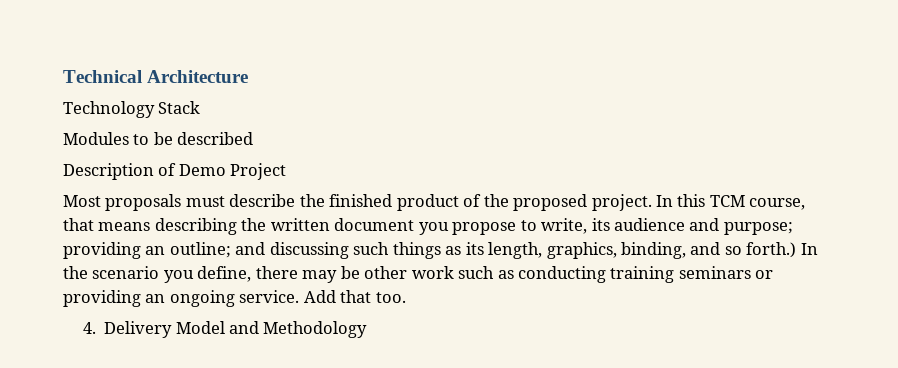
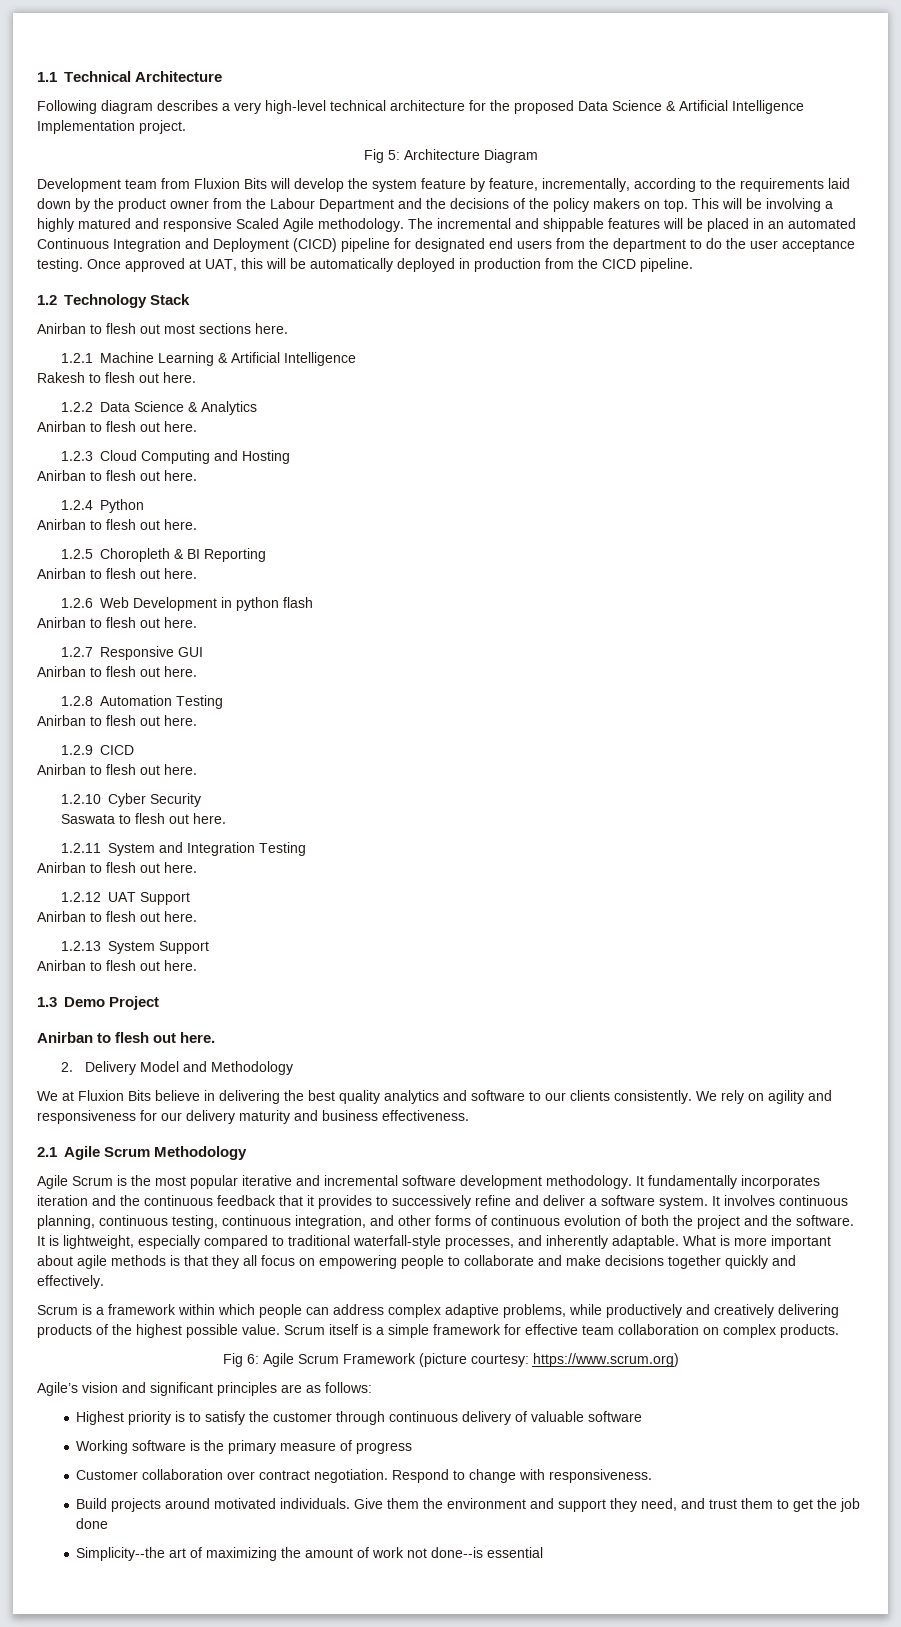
- Technical Architecture
+ 1.1 Technical Architecture
- Technology Stack
- Modules to be described
- Description of Demo Project
- Most proposals must describe the finished product of the proposed project. In this TCM course, that means describing the written document you propose to write, its audience and purpose; providing an outline; and discussing such things as its length, graphics, binding, and so forth.) In the scenario you define, there may be other work such as conducting training seminars or providing an ongoing service. Add that too.
- 4. Delivery Model and Methodology
+ Following diagram describes a very high-level technical architecture for the proposed Data Science & Artificial Intelligence Implementation project.
+ Fig 5: Architecture Diagram
+ Development team from Fluxion Bits will develop the system feature by feature, incrementally, according to the requirements laid down by the product owner from the Labour Department and the decisions of the policy makers on top. This will be involving a highly matured and responsive Scaled Agile methodology. The incremental and shippable features will be placed in an automated Continuous Integration and Deployment (CICD) pipeline for designated end users from the department to do the user acceptance testing. Once approved at UAT, this will be automatically deployed in production from the CICD pipeline.
+ 1.2 Technology Stack
+ Anirban to flesh out most sections here.
+ 1.2.1 Machine Learning & Artificial Intelligence
+ Rakesh to flesh out here.
+ 1.2.2 Data Science & Analytics
+ Anirban to flesh out here.
+ 1.2.3 Cloud Computing and Hosting
+ Anirban to flesh out here.
+ 1.2.4 Python
+ Anirban to flesh out here.
+ 1.2.5 Choropleth & BI Reporting
+ Anirban to flesh out here.
+ 1.2.6 Web Development in python flash
+ Anirban to flesh out here.
+ 1.2.7 Responsive GUI
+ Anirban to flesh out here.
+ 1.2.8 Automation Testing
+ Anirban to flesh out here.
+ 1.2.9 CICD
+ Anirban to flesh out here.
+ 1.2.10 Cyber Security
+ Saswata to flesh out here.
+ 1.2.11 System and Integration Testing
+ Anirban to flesh out here.
+ 1.2.12 UAT Support
+ Anirban to flesh out here.
+ 1.2.13 System Support
+ Anirban to flesh out here.
+ 1.3 Demo Project
+ Anirban to flesh out here.
+ 2. Delivery Model and Methodology
+ We at Fluxion Bits believe in delivering the best quality analytics and software to our clients consistently. We rely on agility and responsiveness for our delivery maturity and business effectiveness.
+ 2.1 Agile Scrum Methodology
+ Agile Scrum is the most popular iterative and incremental software development methodology. It fundamentally incorporates iteration and the continuous feedback that it provides to successively refine and deliver a software system. It involves continuous planning, continuous testing, continuous integration, and other forms of continuous evolution of both the project and the software. It is lightweight, especially compared to traditional waterfall-style processes, and inherently adaptable. What is more important about agile methods is that they all focus on empowering people to collaborate and make decisions together quickly and effectively.
+ Scrum is a framework within which people can address complex adaptive problems, while productively and creatively delivering products of the highest possible value. Scrum itself is a simple framework for effective team collaboration on complex products.
+ Fig 6: Agile Scrum Framework (picture courtesy: https://www.scrum.org)
+ Agile’s vision and significant principles are as follows:
+ Highest priority is to satisfy the customer through continuous delivery of valuable software
+ Working software is the primary measure of progress
+ Customer collaboration over contract negotiation. Respond to change with responsiveness.
+ Build projects around motivated individuals. Give them the environment and support they need, and trust them to get the job done
+ Simplicity--the art of maximizing the amount of work not done--is essential

